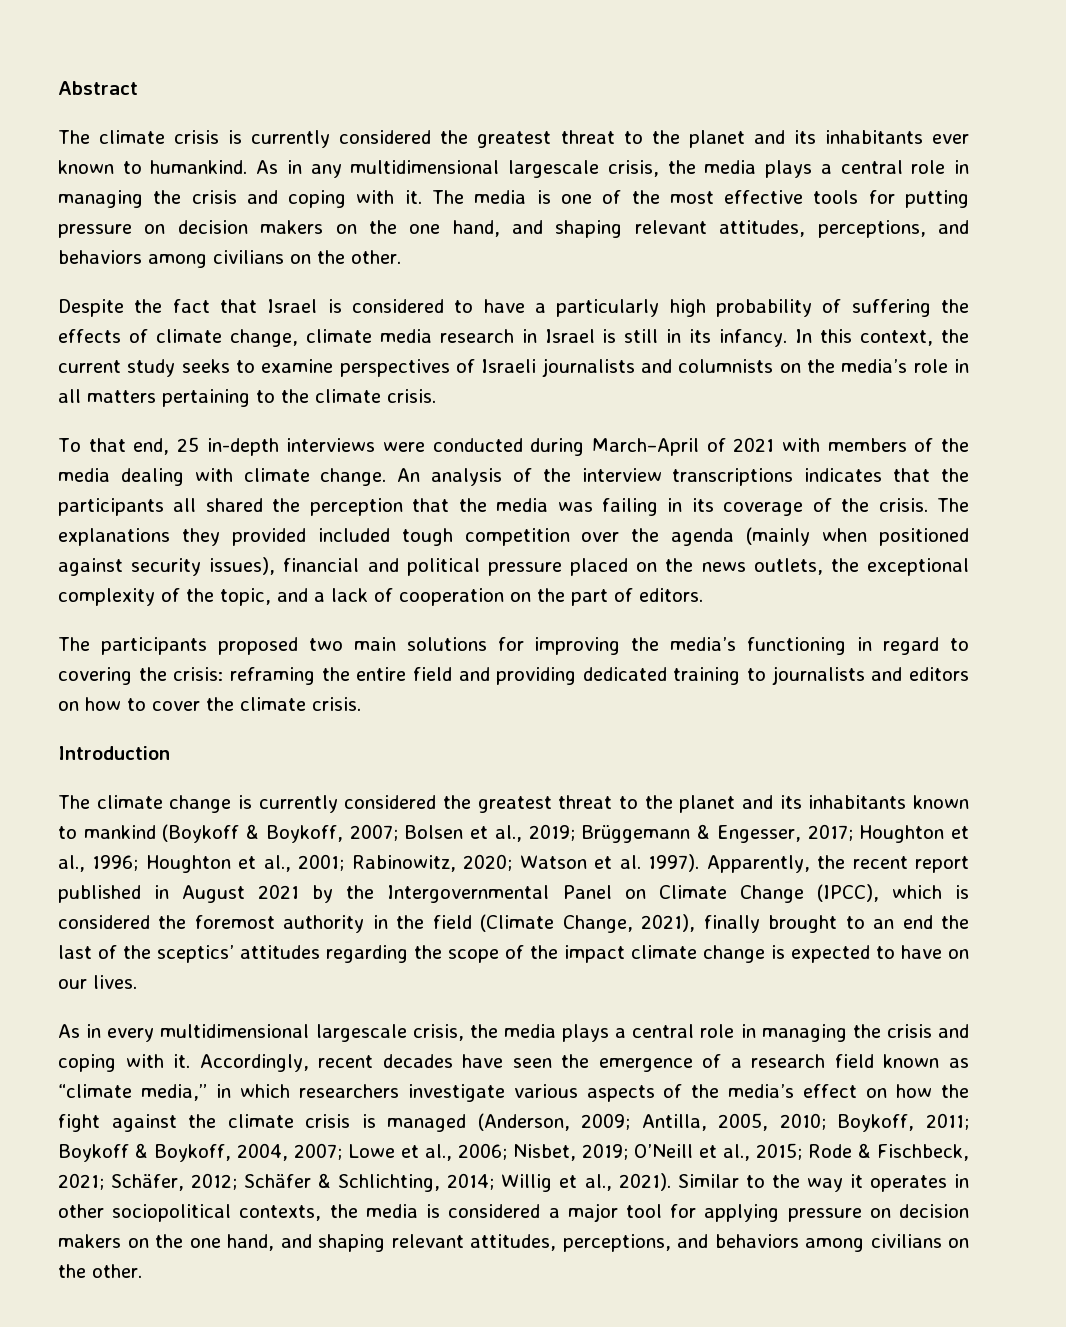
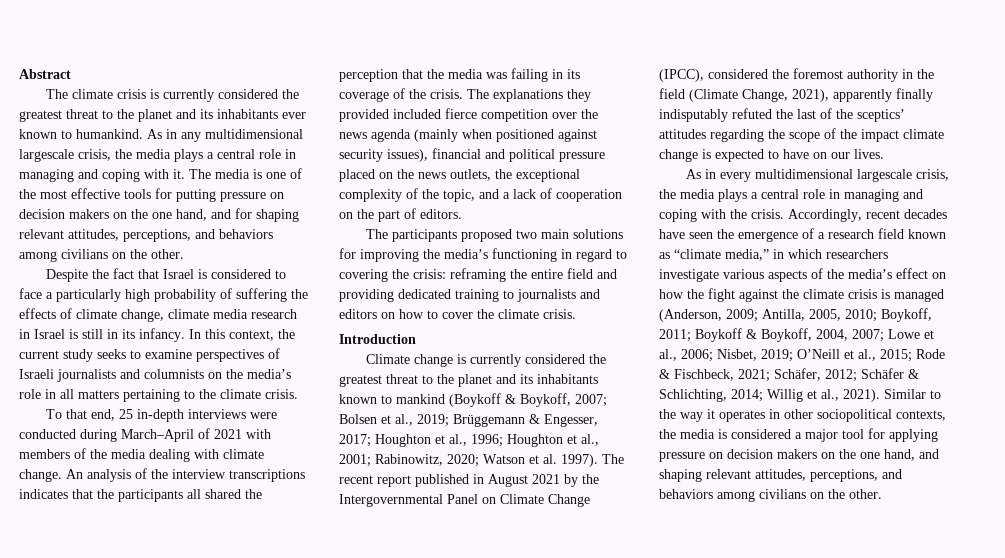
- As in any multidimensional largescale crisis, the media plays a central role in managing the crisis and coping with it.
+ As in any multidimensional largescale crisis, the media plays a central role in managing and coping with it.
- The media is one of the most effective tools for putting pressure on decision makers on the one hand, and shaping relevant attitudes, perceptions, and behaviors among civilians on the other.
+ The media is one of the most effective tools for putting pressure on decision makers on the one hand, and for shaping relevant attitudes, perceptions, and behaviors among civilians on the other.
- Despite the fact that Israel is considered to have a particularly high probability of suffering the effects of climate change, climate media research in Israel is still in its infancy.
+ Despite the fact that Israel is considered to face a particularly high probability of suffering the effects of climate change, climate media research in Israel is still in its infancy.
- The explanations they provided included tough competition over the agenda (mainly when positioned against security issues), financial and political pressure placed on the news outlets, the exceptional complexity of the topic, and a lack of cooperation on the part of editors.
+ The explanations they provided included fierce competition over the news agenda (mainly when positioned against security issues), financial and political pressure placed on the news outlets, the exceptional complexity of the topic, and a lack of cooperation on the part of editors.
- The climate change is currently considered the greatest threat to the planet and its inhabitants known to mankind (Boykoff & Boykoff, 2007; Bolsen et al., 2019; Brüggemann & Engesser, 2017; Houghton et al., 1996; Houghton et al., 2001; Rabinowitz, 2020; Watson et al. 1997).
+ Climate change is currently considered the greatest threat to the planet and its inhabitants known to mankind (Boykoff & Boykoff, 2007; Bolsen et al., 2019; Brüggemann & Engesser, 2017; Houghton et al., 1996; Houghton et al., 2001; Rabinowitz, 2020; Watson et al. 1997).
- Apparently, the recent report published in August 2021 by the Intergovernmental Panel on Climate Change (IPCC), which is considered the foremost authority in the field (Climate Change, 2021), finally brought to an end the last of the sceptics’ attitudes regarding the scope of the impact climate change is expected to have on our lives.
+ The recent report published in August 2021 by the Intergovernmental Panel on Climate Change (IPCC), considered the foremost authority in the field (Climate Change, 2021), apparently finally indisputably refuted the last of the sceptics’ attitudes regarding the scope of the impact climate change is expected to have on our lives.
- As in every multidimensional largescale crisis, the media plays a central role in managing the crisis and coping with it.
+ As in every multidimensional largescale crisis, the media plays a central role in managing and coping with the crisis.

